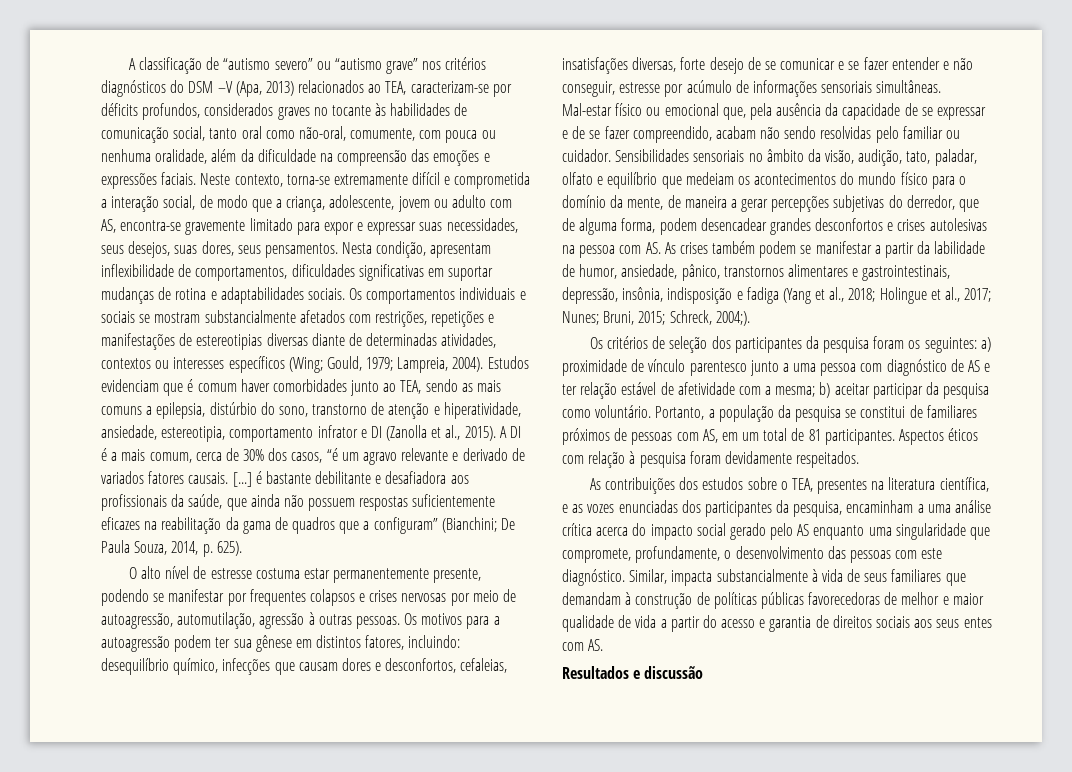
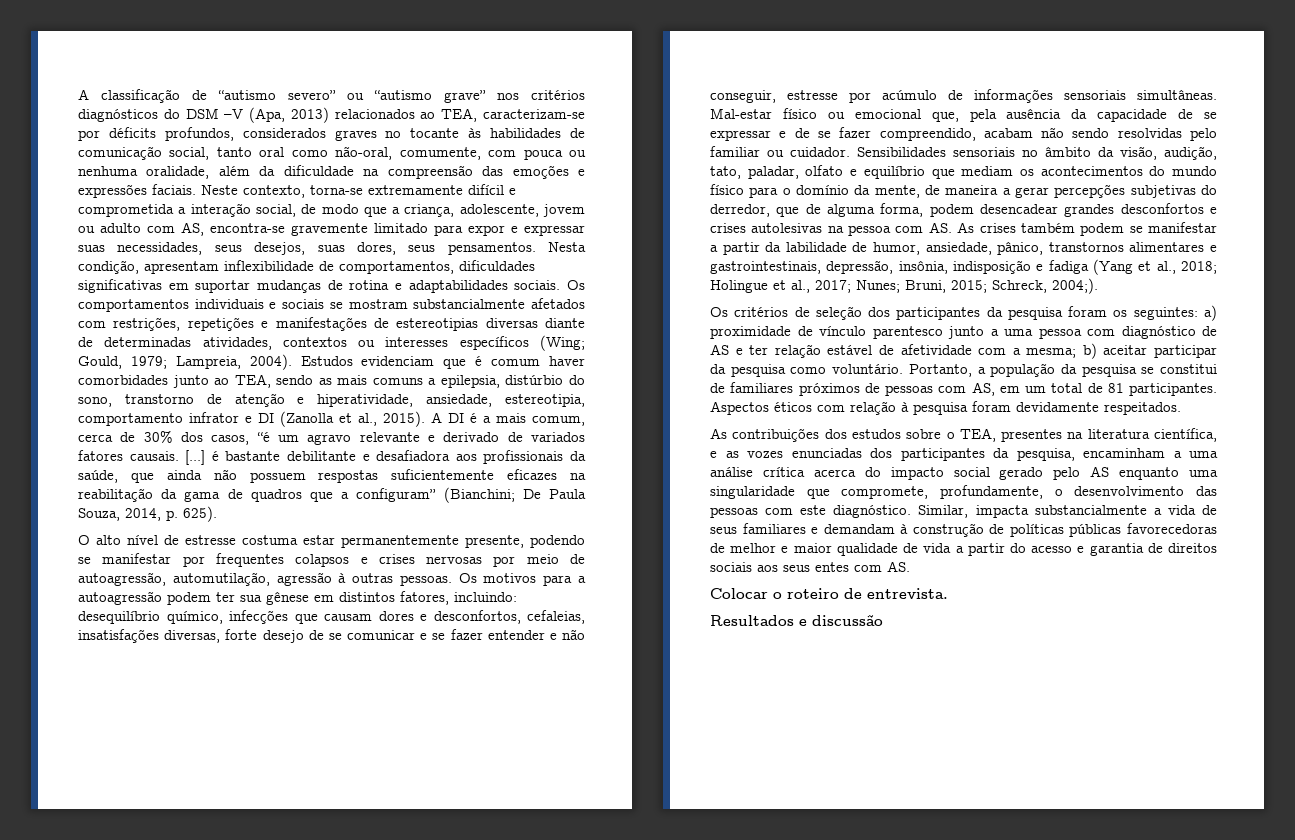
- Sensibilidades sensoriais no âmbito da visão, audição, tato, paladar, olfato e equilíbrio que medeiam os acontecimentos do mundo físico para o domínio da mente, de maneira a gerar percepções subjetivas do derredor, que de alguma forma, podem desencadear grandes desconfortos e crises autolesivas na pessoa com AS. As crises também podem se manifestar a partir da labilidade de humor, ansiedade, pânico, transtornos alimentares e gastrointestinais, depressão, insônia, indisposição e fadiga (Yang et al., 2018;
+ Sensibilidades sensoriais no âmbito da visão, audição, tato, paladar, olfato e equilíbrio que mediam os acontecimentos do mundo físico para o domínio da mente, de maneira a gerar percepções subjetivas do derredor, que de alguma forma, podem desencadear grandes desconfortos e crises autolesivas na pessoa com AS. As crises também podem se manifestar a partir da labilidade de humor, ansiedade, pânico, transtornos alimentares e gastrointestinais, depressão, insônia, indisposição e fadiga (Yang et al., 2018;
- Similar, impacta substancialmente à vida de seus familiares que demandam à construção de políticas públicas favorecedoras de melhor e maior qualidade de vida a partir do acesso e garantia de direitos sociais aos seus entes com AS.
+ Similar, impacta substancialmente a vida de seus familiares e demandam à construção de políticas públicas favorecedoras de melhor e maior qualidade de vida a partir do acesso e garantia de direitos sociais aos seus entes com AS.
+ Colocar o roteiro de entrevista.

